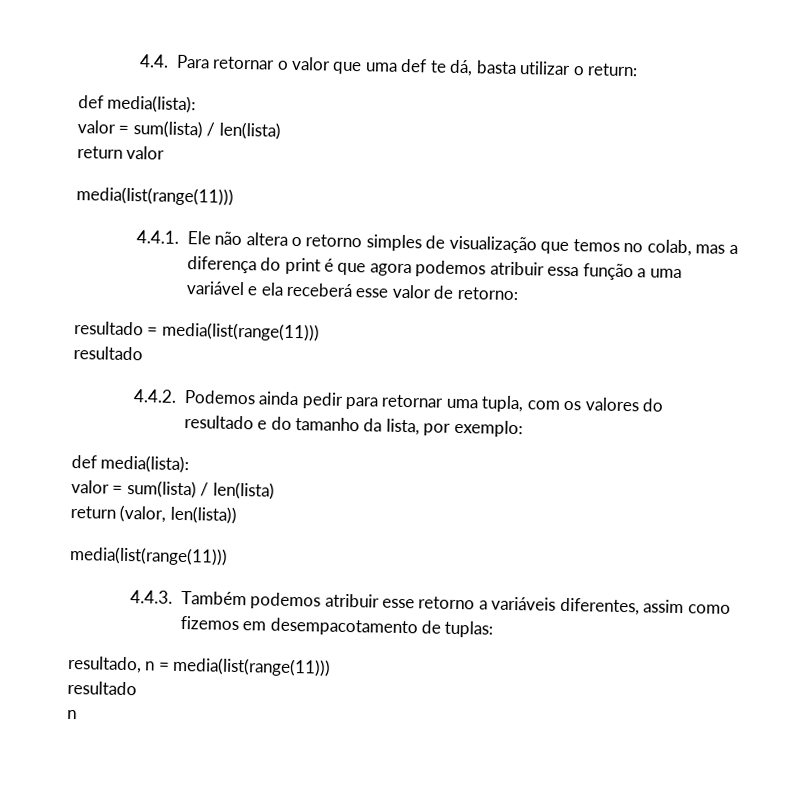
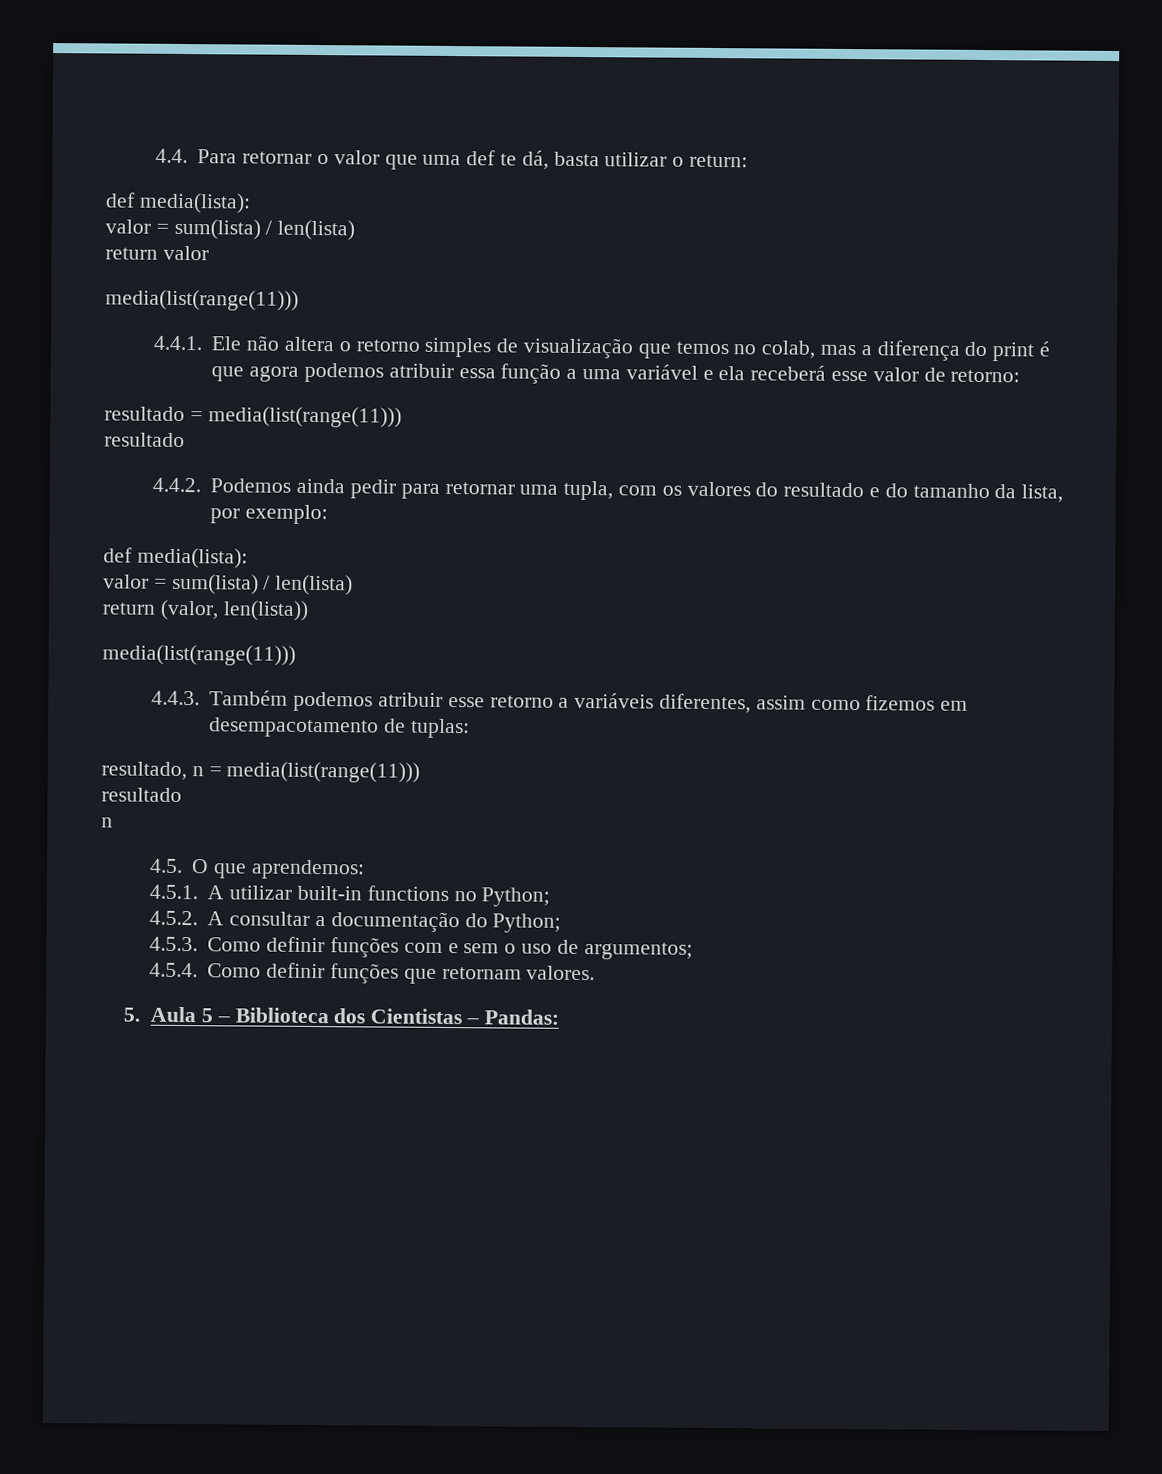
+ 4.5. O que aprendemos:
+ 4.5.1. A utilizar built-in functions no Python;
+ 4.5.2. A consultar a documentação do Python;
+ 4.5.3. Como definir funções com e sem o uso de argumentos;
+ 4.5.4. Como definir funções que retornam valores.
+ 5. Aula 5 – Biblioteca dos Cientistas – Pandas:

